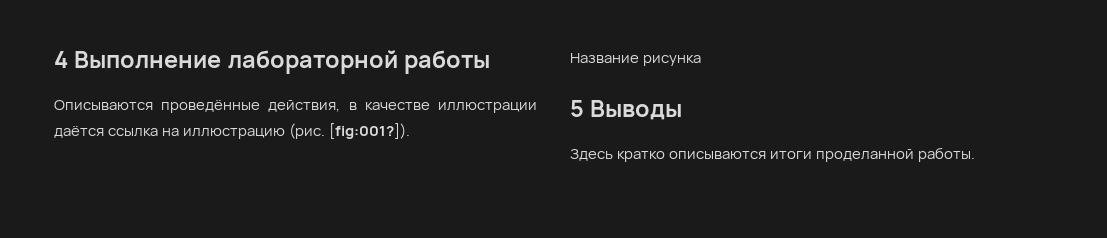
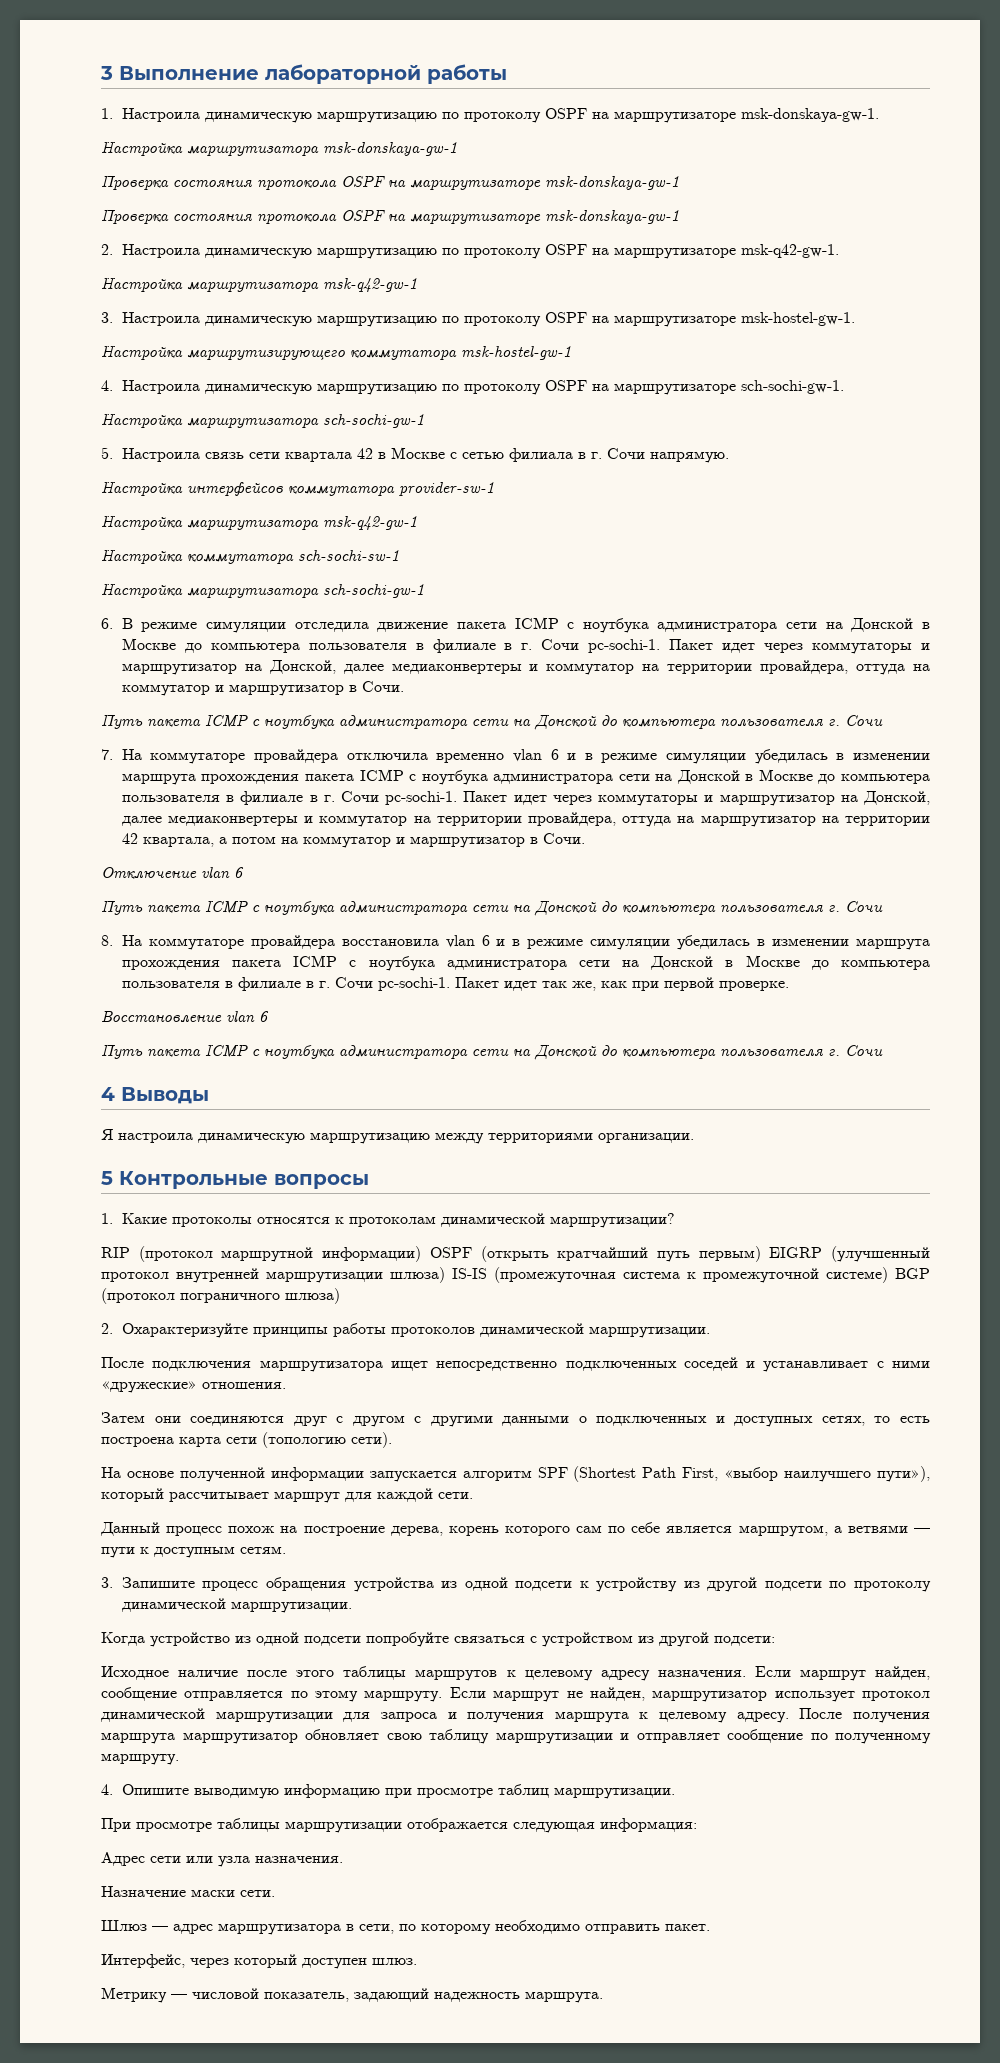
- 4 Выполнение лабораторной работы
+ 3 Выполнение лабораторной работы
- Описываются проведённые действия, в качестве иллюстрации даётся ссылка на иллюстрацию (рис. [fig:001?]).
- Название рисунка
- 5 Выводы
- Здесь кратко описываются итоги проделанной работы.
+ 1. Настроила динамическую маршрутизацию по протоколу OSPF на маршрутизаторе msk-donskaya-gw-1.
+ Настройка маршрутизатора msk-donskaya-gw-1
+ Проверка состояния протокола OSPF на маршрутизаторе msk-donskaya-gw-1
+ Проверка состояния протокола OSPF на маршрутизаторе msk-donskaya-gw-1
+ 2. Настроила динамическую маршрутизацию по протоколу OSPF на маршрутизаторе msk-q42-gw-1.
+ Настройка маршрутизатора msk-q42-gw-1
+ 3. Настроила динамическую маршрутизацию по протоколу OSPF на маршрутизаторе msk-hostel-gw-1.
+ Настройка маршрутизирующего коммутатора msk-hostel-gw-1
+ 4. Настроила динамическую маршрутизацию по протоколу OSPF на маршрутизаторе sch-sochi-gw-1.
+ Настройка маршрутизатора sch-sochi-gw-1
+ 5. Настроила связь сети квартала 42 в Москве с сетью филиала в г. Сочи напрямую.
+ Настройка интерфейсов коммутатора provider-sw-1
+ Настройка маршрутизатора msk-q42-gw-1
+ Настройка коммутатора sch-sochi-sw-1
+ Настройка маршрутизатора sch-sochi-gw-1
+ 6. В режиме симуляции отследила движение пакета ICMP с ноутбука администратора сети на Донской в Москве до компьютера пользователя в филиале в г. Сочи pc-sochi-1. Пакет идет через коммутаторы и маршрутизатор на Донской, далее медиаконвертеры и коммутатор на территории провайдера, оттуда на коммутатор и маршрутизатор в Сочи.
+ Путь пакета ICMP с ноутбука администратора сети на Донской до компьютера пользователя г. Сочи
+ 7. На коммутаторе провайдера отключила временно vlan 6 и в режиме симуляции убедилась в изменении маршрута прохождения пакета ICMP с ноутбука администратора сети на Донской в Москве до компьютера пользователя в филиале в г. Сочи pc-sochi-1. Пакет идет через коммутаторы и маршрутизатор на Донской, далее медиаконвертеры и коммутатор на территории провайдера, оттуда на маршрутизатор на территории 42 квартала, а потом на коммутатор и маршрутизатор в Сочи.
+ Отключение vlan 6
+ Путь пакета ICMP с ноутбука администратора сети на Донской до компьютера пользователя г. Сочи
+ 8. На коммутаторе провайдера восстановила vlan 6 и в режиме симуляции убедилась в изменении маршрута прохождения пакета ICMP с ноутбука администратора сети на Донской в Москве до компьютера пользователя в филиале в г. Сочи pc-sochi-1. Пакет идет так же, как при первой проверке.
+ Восстановление vlan 6
+ Путь пакета ICMP с ноутбука администратора сети на Донской до компьютера пользователя г. Сочи
+ 4 Выводы
+ Я настроила динамическую маршрутизацию между территориями организации.
+ 5 Контрольные вопросы
+ 1. Какие протоколы относятся к протоколам динамической маршрутизации?
+ RIP (протокол маршрутной информации) OSPF (открыть кратчайший путь первым) EIGRP (улучшенный протокол внутренней маршрутизации шлюза) IS-IS (промежуточная система к промежуточной системе) BGP (протокол пограничного шлюза)
+ 2. Охарактеризуйте принципы работы протоколов динамической маршрутизации.
+ После подключения маршрутизатора ищет непосредственно подключенных соседей и устанавливает с ними «дружеские» отношения.
+ Затем они соединяются друг с другом с другими данными о подключенных и доступных сетях, то есть построена карта сети (топологию сети).
+ На основе полученной информации запускается алгоритм SPF (Shortest Path First, «выбор наилучшего пути»), который рассчитывает маршрут для каждой сети.
+ Данный процесс похож на построение дерева, корень которого сам по себе является маршрутом, а ветвями — пути к доступным сетям.
+ 3. Запишите процесс обращения устройства из одной подсети к устройству из другой подсети по протоколу динамической маршрутизации.
+ Когда устройство из одной подсети попробуйте связаться с устройством из другой подсети:
+ Исходное наличие после этого таблицы маршрутов к целевому адресу назначения. Если маршрут найден, сообщение отправляется по этому маршруту. Если маршрут не найден, маршрутизатор использует протокол динамической маршрутизации для запроса и получения маршрута к целевому адресу. После получения маршрута маршрутизатор обновляет свою таблицу маршрутизации и отправляет сообщение по полученному маршруту.
+ 4. Опишите выводимую информацию при просмотре таблиц маршрутизации.
+ При просмотре таблицы маршрутизации отображается следующая информация:
+ Адрес сети или узла назначения.
+ Назначение маски сети.
+ Шлюз — адрес маршрутизатора в сети, по которому необходимо отправить пакет.
+ Интерфейс, через который доступен шлюз.
+ Метрику — числовой показатель, задающий надежность маршрута.

